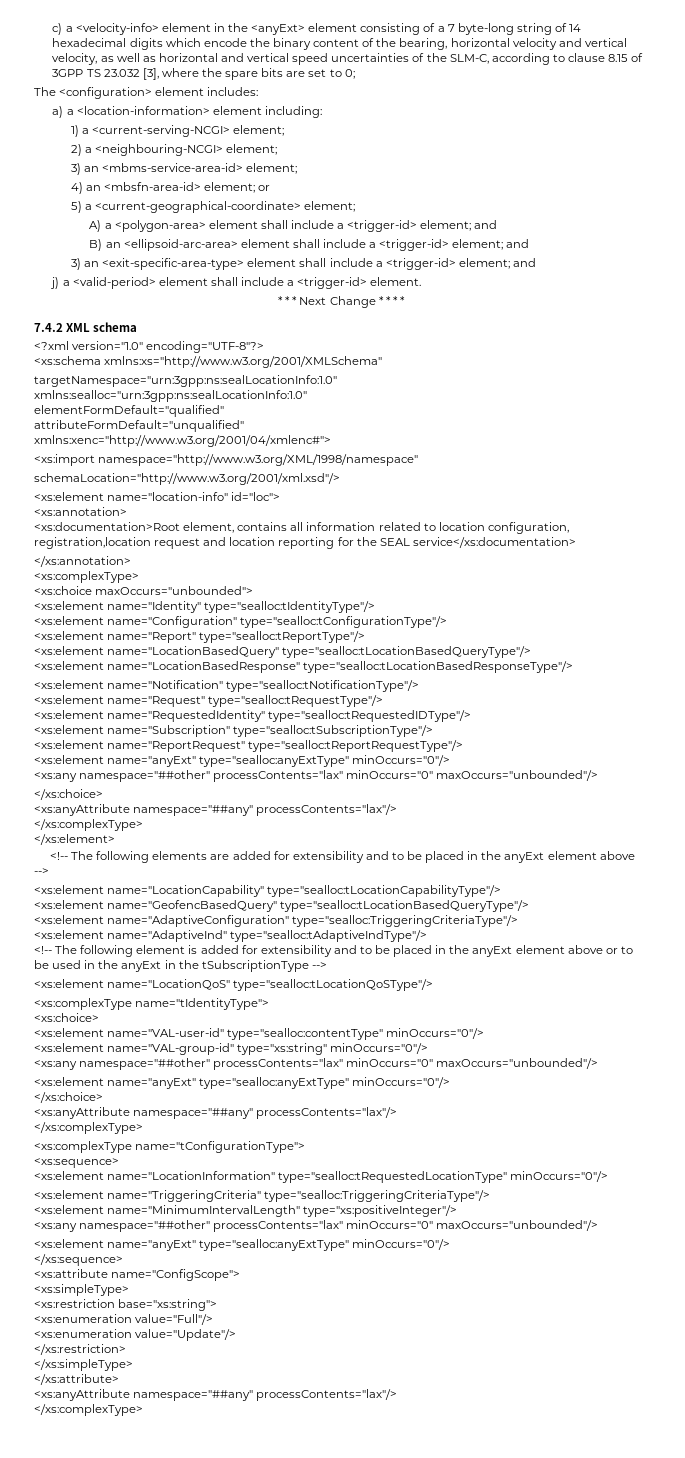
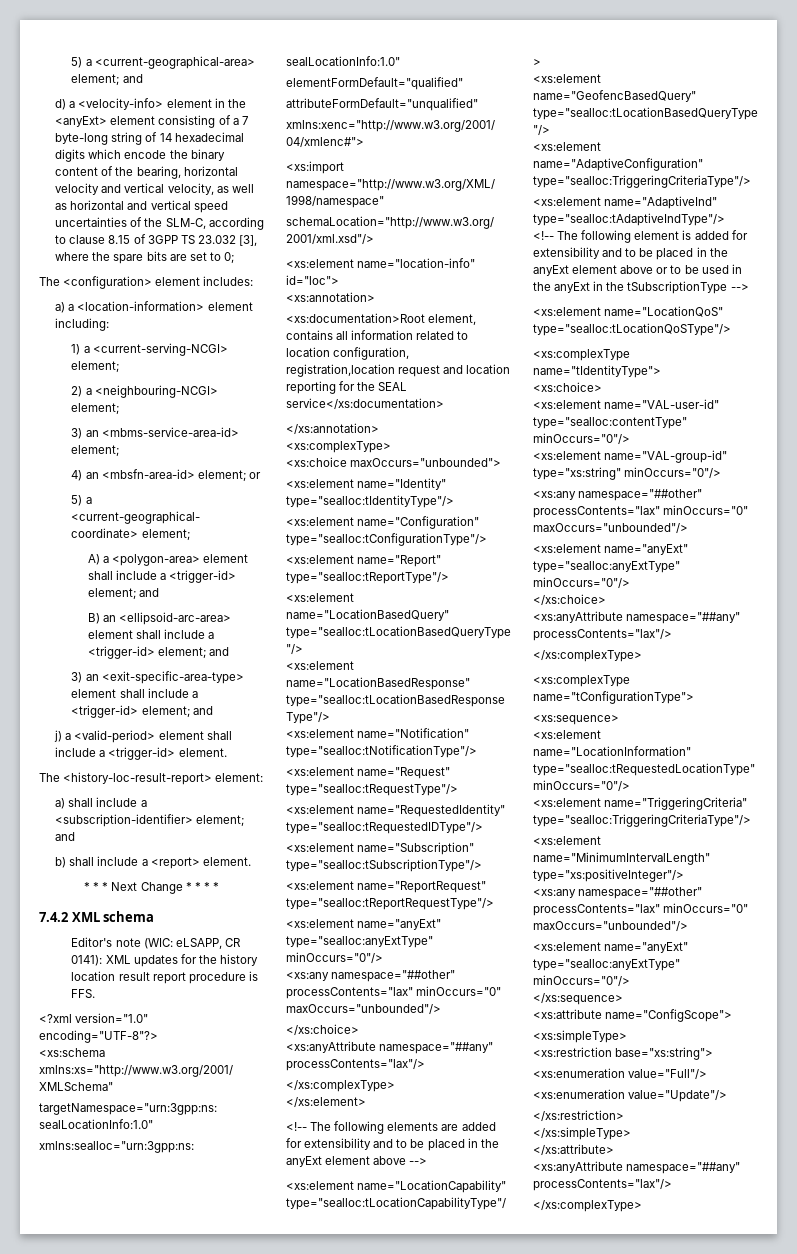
- c) a <velocity-info> element in the <anyExt> element consisting of a 7 byte-long string of 14 hexadecimal digits which encode the binary content of the bearing, horizontal velocity and vertical velocity, as well as horizontal and vertical speed uncertainties of the SLM-C, according to clause 8.15 of 3GPP TS 23.032 [3], where the spare bits are set to 0;
+ 5) a <current-geographical-area> element; and
+ d) a <velocity-info> element in the <anyExt> element consisting of a 7 byte-long string of 14 hexadecimal digits which encode the binary content of the bearing, horizontal velocity and vertical velocity, as well as horizontal and vertical speed uncertainties of the SLM-C, according to clause 8.15 of 3GPP TS 23.032 [3], where the spare bits are set to 0;
+ The <history-loc-result-report> element:
+ a) shall include a <subscription-identifier> element; and
+ b) shall include a <report> element.
+ Editor's note (WIC: eLSAPP, CR 0141): XML updates for the history location result report procedure is FFS.

